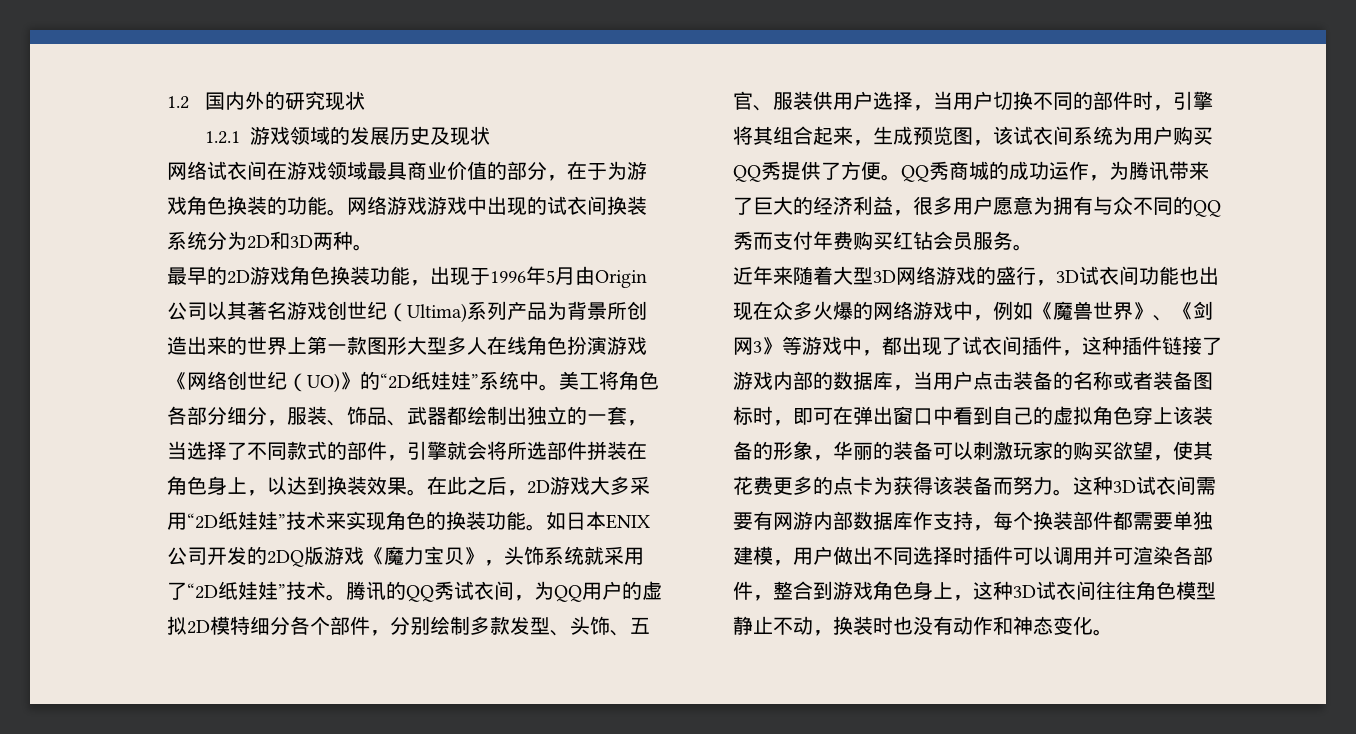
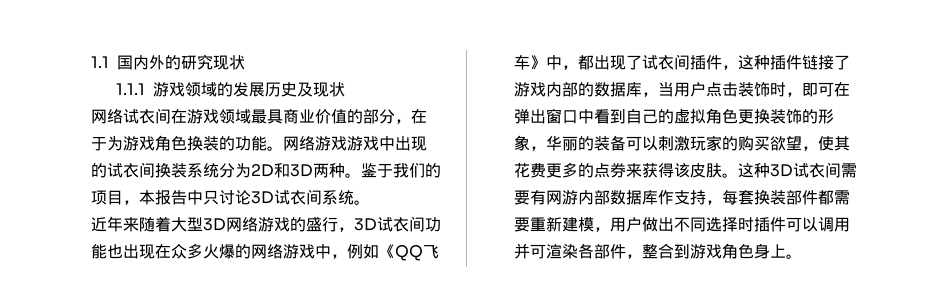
- 1.2国内外的研究现状
+ 1.1国内外的研究现状
- 1.2.1游戏领域的发展历史及现状
+ 1.1.1游戏领域的发展历史及现状
- 网络游戏游戏中出现的试衣间换装系统分为2D和3D两种。
- 最早的2D游戏角色换装功能，出现于1996年5月由Origin公司以其著名游戏创世纪（Ultima)系列产品为背景所创造出来的世界上第一款图形大型多人在线角色扮演游戏《网络创世纪（UO)》的“2D纸娃娃”系统中。美工将角色各部分细分，服装、饰品、武器都绘制出独立的一套，当选择了不同款式的部件，引擎就会将所选部件拼装在角色身上，以达到换装效果。在此之后，2D游戏大多采用“2D纸娃娃”技术来实现角色的换装功能。如日本ENIX公司开发的2DQ版游戏《魔力宝贝》，头饰系统就采用了“2D纸娃娃”技术。腾讯的QQ秀试衣间，为QQ用户的虚拟2D模特细分各个部件，分别绘制多款发型、头饰、五官、服装供用户选择，当用户切换不同的部件时，引擎将其组合起来，生成预览图，该试衣间系统为用户购买QQ秀提供了方便。QQ秀商城的成功运作，为腾讯带来了巨大的经济利益，很多用户愿意为拥有与众不同的QQ秀而支付年费购买红钻会员服务。
+ 网络游戏游戏中出现的试衣间换装系统分为2D和3D两种。鉴于我们的项目，本报告中只讨论3D试衣间系统。
- 近年来随着大型3D网络游戏的盛行，3D试衣间功能也出现在众多火爆的网络游戏中，例如《魔兽世界》、《剑网3》等游戏中，都出现了试衣间插件，这种插件链接了游戏内部的数据库，当用户点击装备的名称或者装备图标时，即可在弹出窗口中看到自己的虚拟角色穿上该装备的形象，华丽的装备可以刺激玩家的购买欲望，使其花费更多的点卡为获得该装备而努力。
+ 近年来随着大型3D网络游戏的盛行，3D试衣间功能也出现在众多火爆的网络游戏中，例如《QQ飞车》中，都出现了试衣间插件，这种插件链接了游戏内部的数据库，当用户点击装饰时，即可在弹出窗口中看到自己的虚拟角色更换装饰的形象，华丽的装备可以刺激玩家的购买欲望，使其花费更多的点券来获得该皮肤。
- 这种3D试衣间需要有网游内部数据库作支持，每个换装部件都需要单独建模，用户做出不同选择时插件可以调用并可渲染各部件，整合到游戏角色身上，这种3D试衣间往往角色模型静止不动，换装时也没有动作和神态变化。
+ 这种3D试衣间需要有网游内部数据库作支持，每套换装部件都需要重新建模，用户做出不同选择时插件可以调用并可渲染各部件，整合到游戏角色身上。

